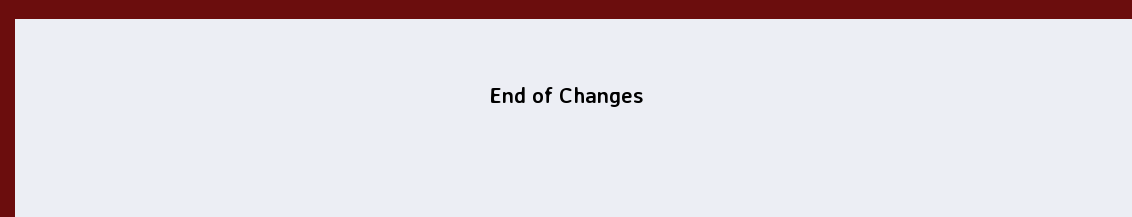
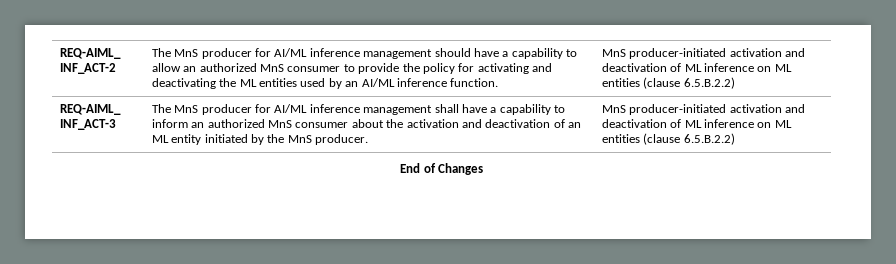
+ REQ-AIML_ INF_ACT-2 | The MnS producer for AI/ML inference management should have a capability to allow an authorized MnS consumer to provide the policy for activating and deactivating the ML entities used by an AI/ML inference function. | MnS producer-initiated activation and deactivation of ML inference on ML entities (clause 6.5.B.2.2)
+ REQ-AIML_ INF_ACT-3 | The MnS producer for AI/ML inference management shall have a capability to inform an authorized MnS consumer about the activation and deactivation of an ML entity initiated by the MnS producer. | MnS producer-initiated activation and deactivation of ML inference on ML entities (clause 6.5.B.2.2)

